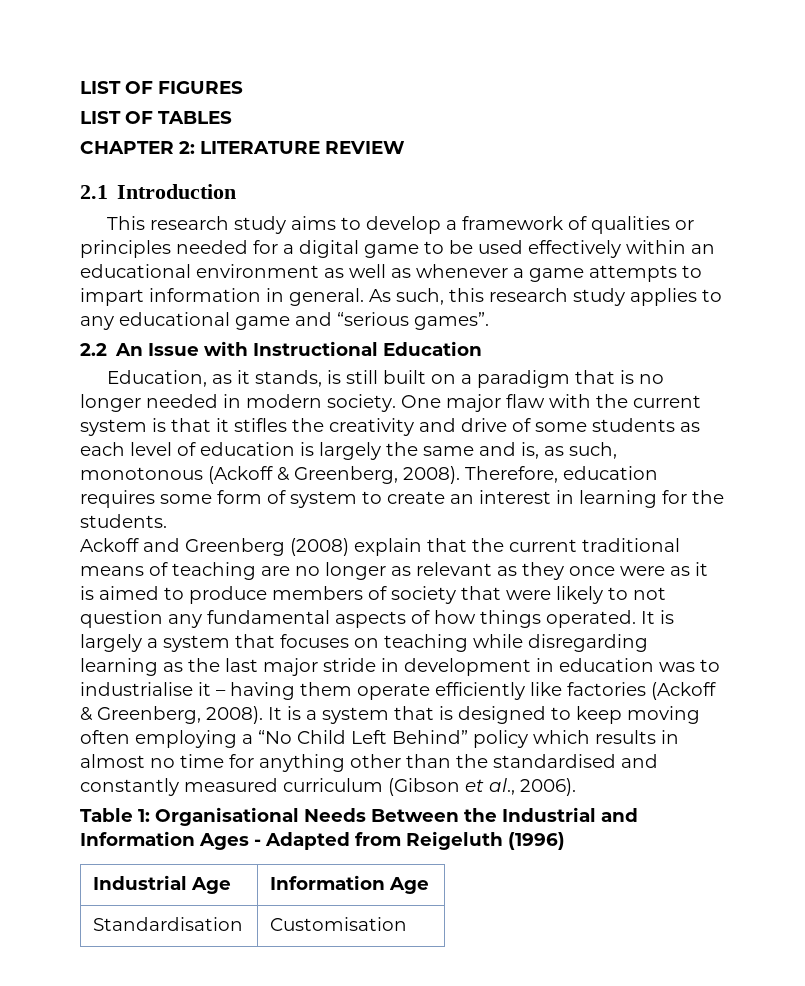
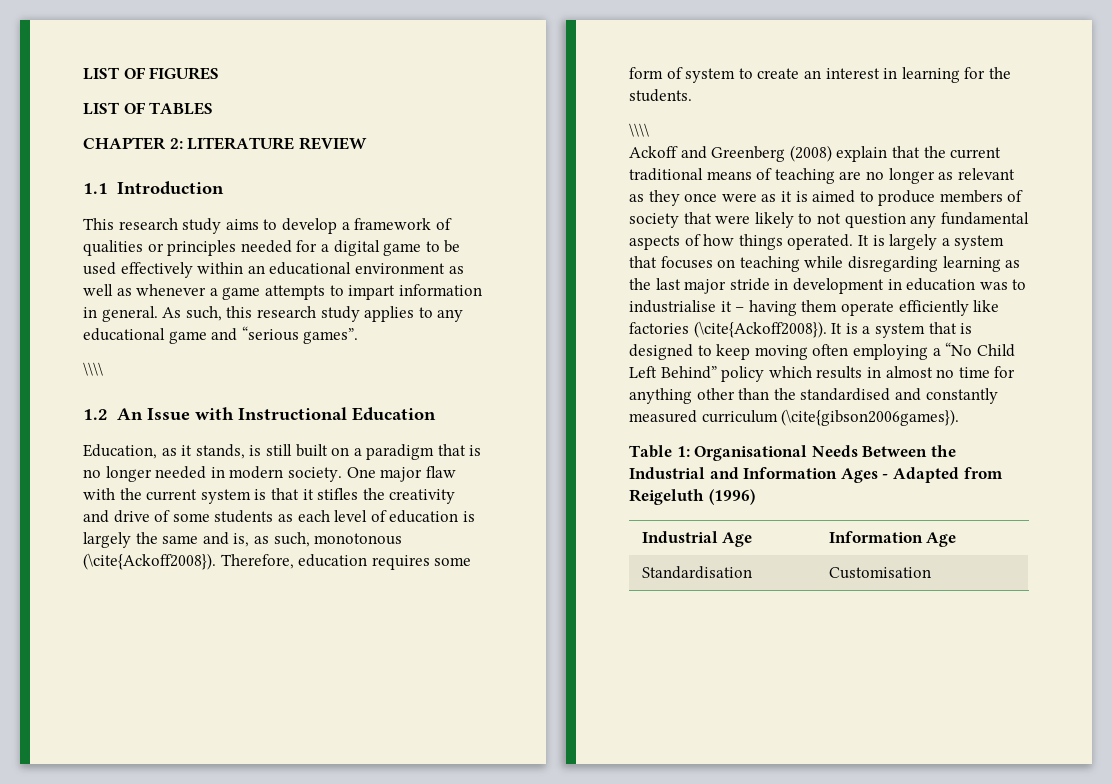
- 2.1 Introduction
+ 1.1 Introduction
  As such, this research study applies to any educational game and “serious games”.
- 2.2 An Issue with Instructional Education
+ \\\\
+ 1.2 An Issue with Instructional Education
- One major flaw with the current system is that it stifles the creativity and drive of some students as each level of education is largely the same and is, as such, monotonous (Ackoff & Greenberg, 2008).
+ One major flaw with the current system is that it stifles the creativity and drive of some students as each level of education is largely the same and is, as such, monotonous (\cite{Ackoff2008}).
  Therefore, education requires some form of system to create an interest in learning for the students.
+ \\\\
- It is largely a system that focuses on teaching while disregarding learning as the last major stride in development in education was to industrialise it – having them operate efficiently like factories (Ackoff & Greenberg, 2008).
+ It is largely a system that focuses on teaching while disregarding learning as the last major stride in development in education was to industrialise it – having them operate efficiently like factories (\cite{Ackoff2008}).
- It is a system that is designed to keep moving often employing a “No Child Left Behind” policy which results in almost no time for anything other than the standardised and constantly measured curriculum (Gibson et al., 2006).
+ It is a system that is designed to keep moving often employing a “No Child Left Behind” policy which results in almost no time for anything other than the standardised and constantly measured curriculum (\cite{gibson2006games}).

